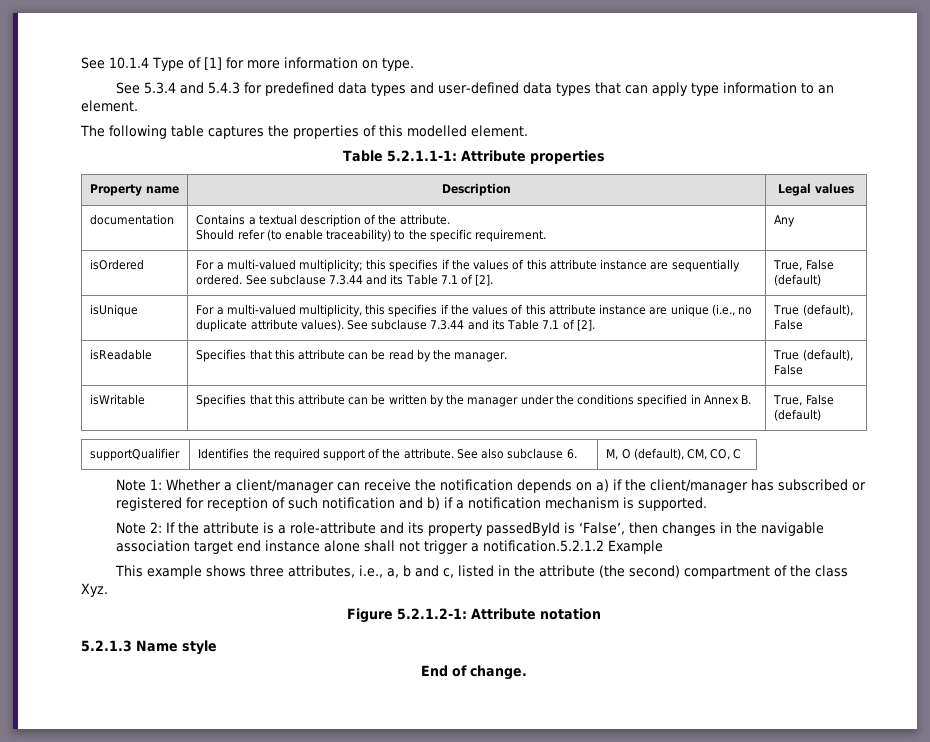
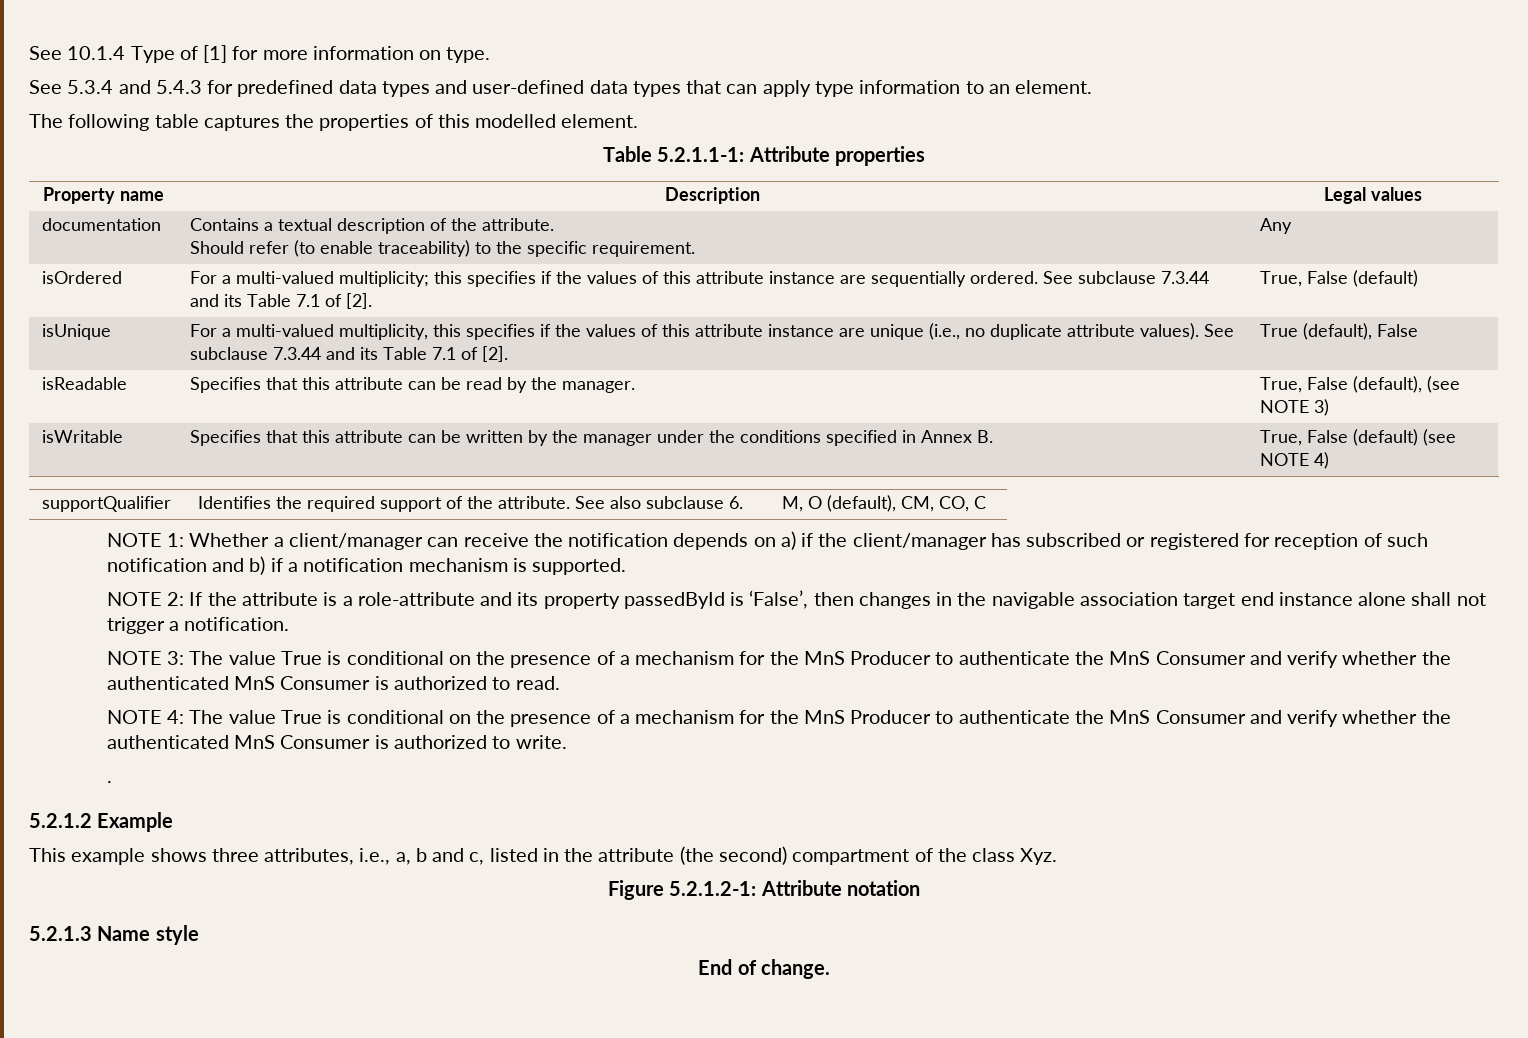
- isReadable | Specifies that this attribute can be read by the manager. | True (default), False
+ isReadable | Specifies that this attribute can be read by the manager. | True, False (default), (see NOTE 3)
- isWritable | Specifies that this attribute can be written by the manager under the conditions specified in Annex B. | True, False (default)
+ isWritable | Specifies that this attribute can be written by the manager under the conditions specified in Annex B. | True, False (default) (see NOTE 4)
- Note 1: Whether a client/manager can receive the notification depends on a) if the client/manager has subscribed or registered for reception of such notification and b) if a notification mechanism is supported.
+ NOTE 1: Whether a client/manager can receive the notification depends on a) if the client/manager has subscribed or registered for reception of such notification and b) if a notification mechanism is supported.
- Note 2: If the attribute is a role-attribute and its property passedById is ‘False’, then changes in the navigable association target end instance alone shall not trigger a notification.5.2.1.2 Example
+ NOTE 2: If the attribute is a role-attribute and its property passedById is ‘False’, then changes in the navigable association target end instance alone shall not trigger a notification.
+ NOTE 3: The value True is conditional on the presence of a mechanism for the MnS Producer to authenticate the MnS Consumer and verify whether the authenticated MnS Consumer is authorized to read.
+ NOTE 4: The value True is conditional on the presence of a mechanism for the MnS Producer to authenticate the MnS Consumer and verify whether the authenticated MnS Consumer is authorized to write.
+ .
+ 5.2.1.2 Example

